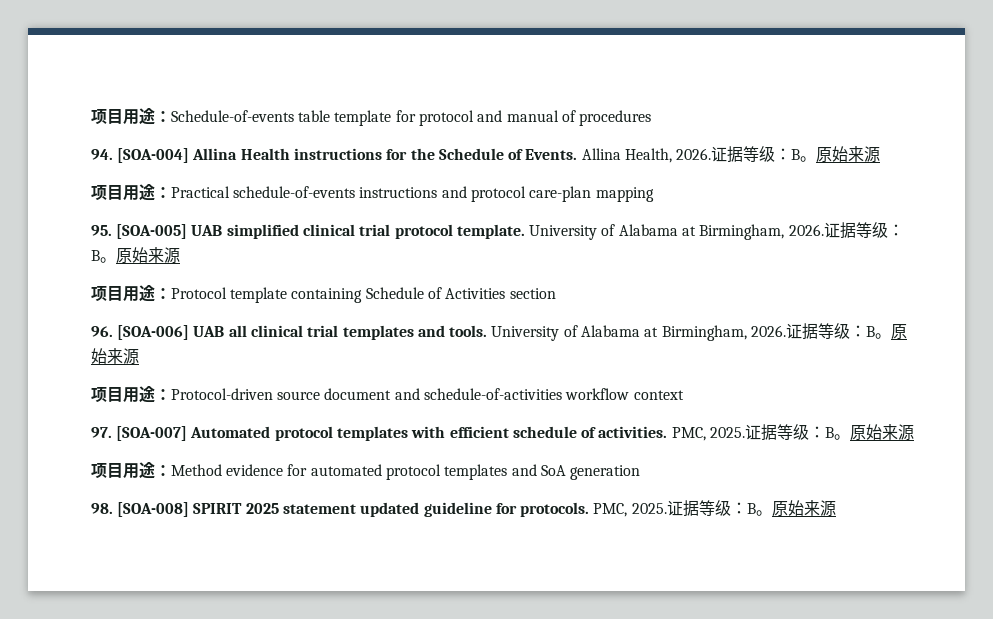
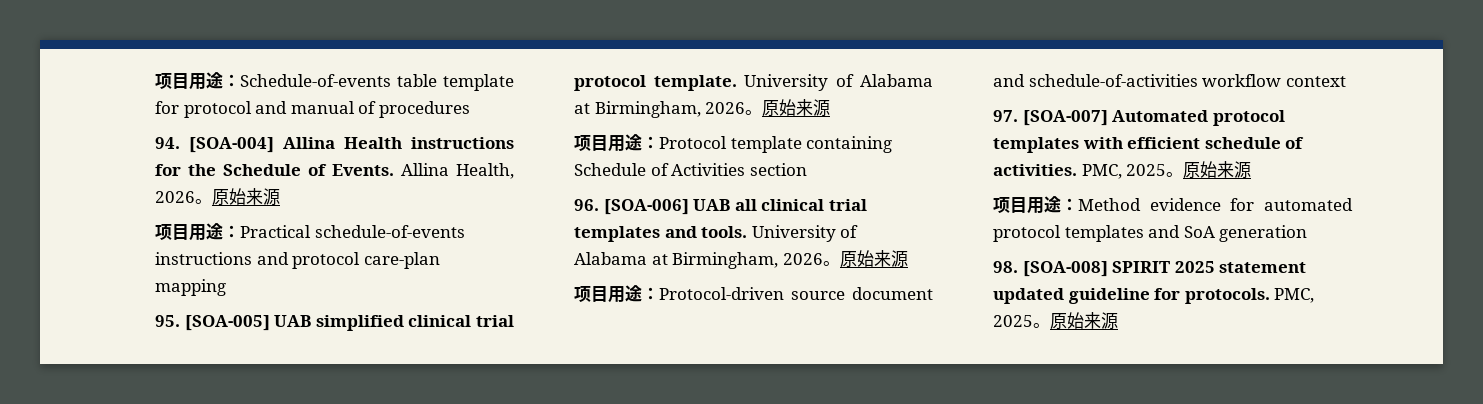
- Allina Health, 2026.证据等级：B。
+ Allina Health, 2026。
- 95. [SOA-005] UAB simplified clinical trial protocol template. University of Alabama at Birmingham, 2026.证据等级：B。
+ 95. [SOA-005] UAB simplified clinical trial protocol template. University of Alabama at Birmingham, 2026。
- 96. [SOA-006] UAB all clinical trial templates and tools. University of Alabama at Birmingham, 2026.证据等级：B。
+ 96. [SOA-006] UAB all clinical trial templates and tools. University of Alabama at Birmingham, 2026。
- 97. [SOA-007] Automated protocol templates with efficient schedule of activities. PMC, 2025.证据等级：B。
+ 97. [SOA-007] Automated protocol templates with efficient schedule of activities. PMC, 2025。
- 98. [SOA-008] SPIRIT 2025 statement updated guideline for protocols. PMC, 2025.证据等级：B。
+ 98. [SOA-008] SPIRIT 2025 statement updated guideline for protocols. PMC, 2025。

